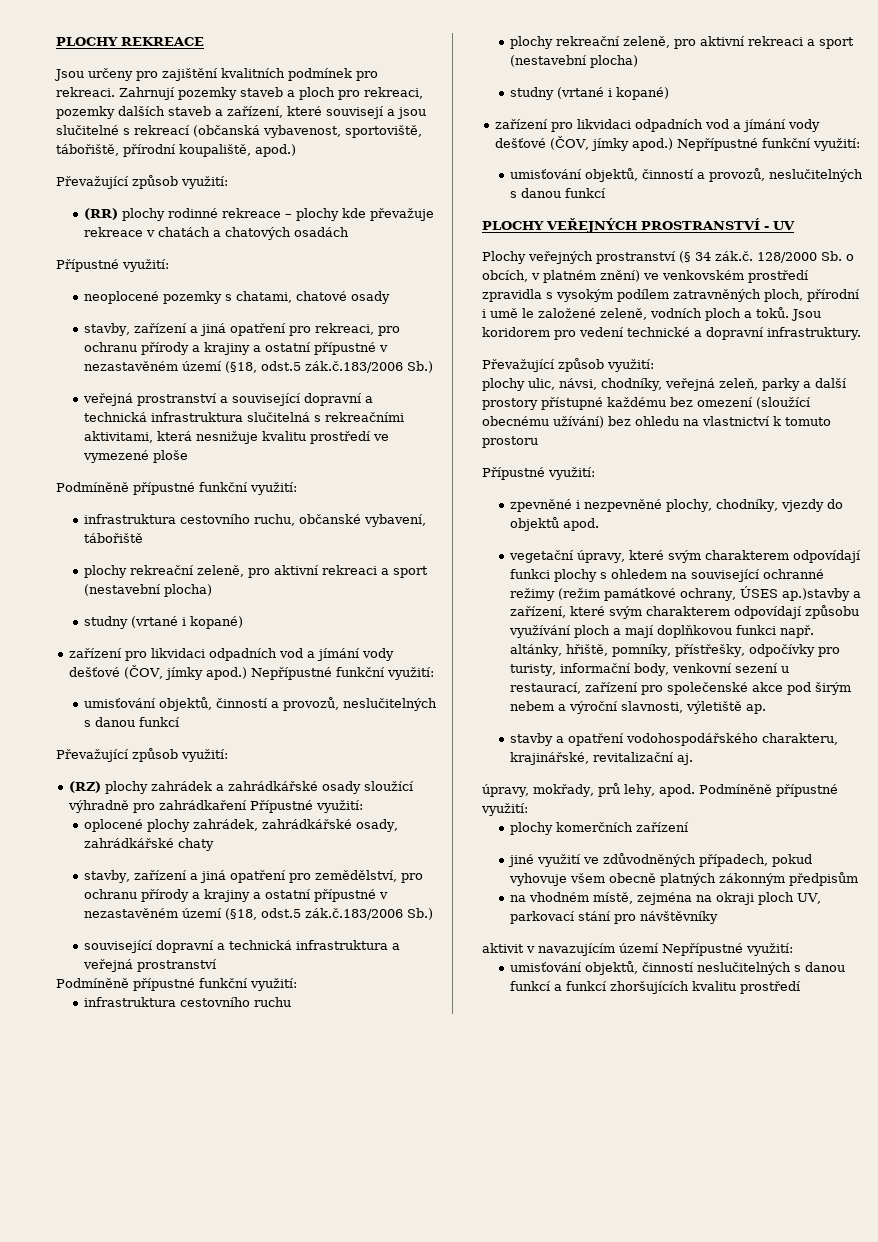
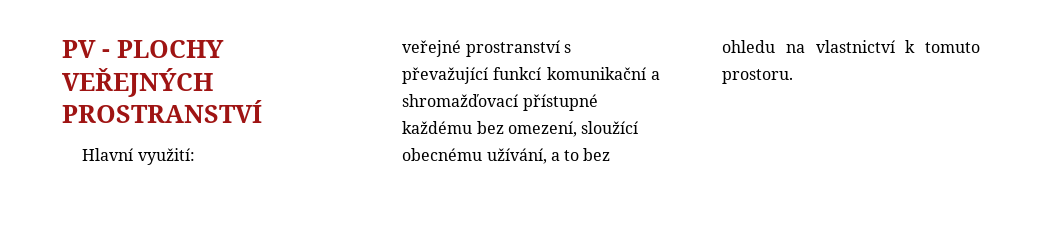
- PLOCHY REKREACE
- Jsou určeny pro zajištění kvalitních podmínek pro rekreaci. Zahrnují pozemky staveb a ploch pro rekreaci, pozemky dalších staveb a zařízení, které souvisejí a jsou slučitelné s rekreací (občanská vybavenost, sportoviště, tábořiště, přírodní koupaliště, apod.)
- Převažující způsob využití:
- (RR) plochy rodinné rekreace – plochy kde převažuje rekreace v chatách a chatových osadách
- Přípustné využití:
- neoplocené pozemky s chatami, chatové osady
- stavby, zařízení a jiná opatření pro rekreaci, pro ochranu přírody a krajiny a ostatní přípustné v nezastavěném území (§18, odst.5 zák.č.183/2006 Sb.)
- veřejná prostranství a související dopravní a technická infrastruktura slučitelná s rekreačními aktivitami, která nesnižuje kvalitu prostředí ve vymezené ploše
- Podmíněně přípustné funkční využití:
- infrastruktura cestovního ruchu, občanské vybavení, tábořiště
- plochy rekreační zeleně, pro aktivní rekreaci a sport (nestavební plocha)
- studny (vrtané i kopané)
- zařízení pro likvidaci odpadních vod a jímání vody dešťové (ČOV, jímky apod.) Nepřípustné funkční využití:
- umisťování objektů, činností a provozů, neslučitelných s danou funkcí
- Převažující způsob využití:
- (RZ) plochy zahrádek a zahrádkářské osady sloužící výhradně pro zahrádkaření Přípustné využití:
- oplocené plochy zahrádek, zahrádkářské osady, zahrádkářské chaty
- stavby, zařízení a jiná opatření pro zemědělství, pro ochranu přírody a krajiny a ostatní přípustné v nezastavěném území (§18, odst.5 zák.č.183/2006 Sb.)
- související dopravní a technická infrastruktura a veřejná prostranství
- Podmíněně přípustné funkční využití:
- infrastruktura cestovního ruchu
- plochy rekreační zeleně, pro aktivní rekreaci a sport (nestavební plocha)
- studny (vrtané i kopané)
- zařízení pro likvidaci odpadních vod a jímání vody dešťové (ČOV, jímky apod.) Nepřípustné funkční využití:
- umisťování objektů, činností a provozů, neslučitelných s danou funkcí
- PLOCHY VEŘEJNÝCH PROSTRANSTVÍ - UV
- Plochy veřejných prostranství (§ 34 zák.č. 128/2000 Sb. o obcích, v platném znění) ve venkovském prostředí zpravidla s vysokým podílem zatravněných ploch, přírodní i umě le založené zeleně, vodních ploch a toků. Jsou koridorem pro vedení technické a dopravní infrastruktury.
- Převažující způsob využití:
- plochy ulic, návsi, chodníky, veřejná zeleň, parky a další prostory přístupné každému bez omezení (sloužící obecnému užívání) bez ohledu na vlastnictví k tomuto prostoru
- Přípustné využití:
- zpevněné i nezpevněné plochy, chodníky, vjezdy do objektů apod.
- vegetační úpravy, které svým charakterem odpovídají funkci plochy s ohledem na související ochranné režimy (režim památkové ochrany, ÚSES ap.)stavby a zařízení, které svým charakterem odpovídají způsobu využívání ploch a mají doplňkovou funkci např. altánky, hřiště, pomníky, přístřešky, odpočívky pro turisty, informační body, venkovní sezení u restaurací, zařízení pro společenské akce pod širým nebem a výroční slavnosti, výletiště ap.
- stavby a opatření vodohospodářského charakteru, krajinářské, revitalizační aj.
- úpravy, mokřady, prů lehy, apod. Podmíněně přípustné využití:
- plochy komerčních zařízení
- jiné využití ve zdůvodněných případech, pokud vyhovuje všem obecně platných zákonným předpisům
- na vhodném místě, zejména na okraji ploch UV, parkovací stání pro návštěvníky
- aktivit v navazujícím území Nepřípustné využití:
- umisťování objektů, činností neslučitelných s danou funkcí a funkcí zhoršujících kvalitu prostředí
+ PV - PLOCHY VEŘEJNÝCH PROSTRANSTVÍ
+ Hlavní využití:
+ veřejné prostranství s převažující funkcí komunikační a shromažďovací přístupné každému bez omezení, sloužící obecnému užívání, a to bez ohledu na vlastnictví k tomuto prostoru.

